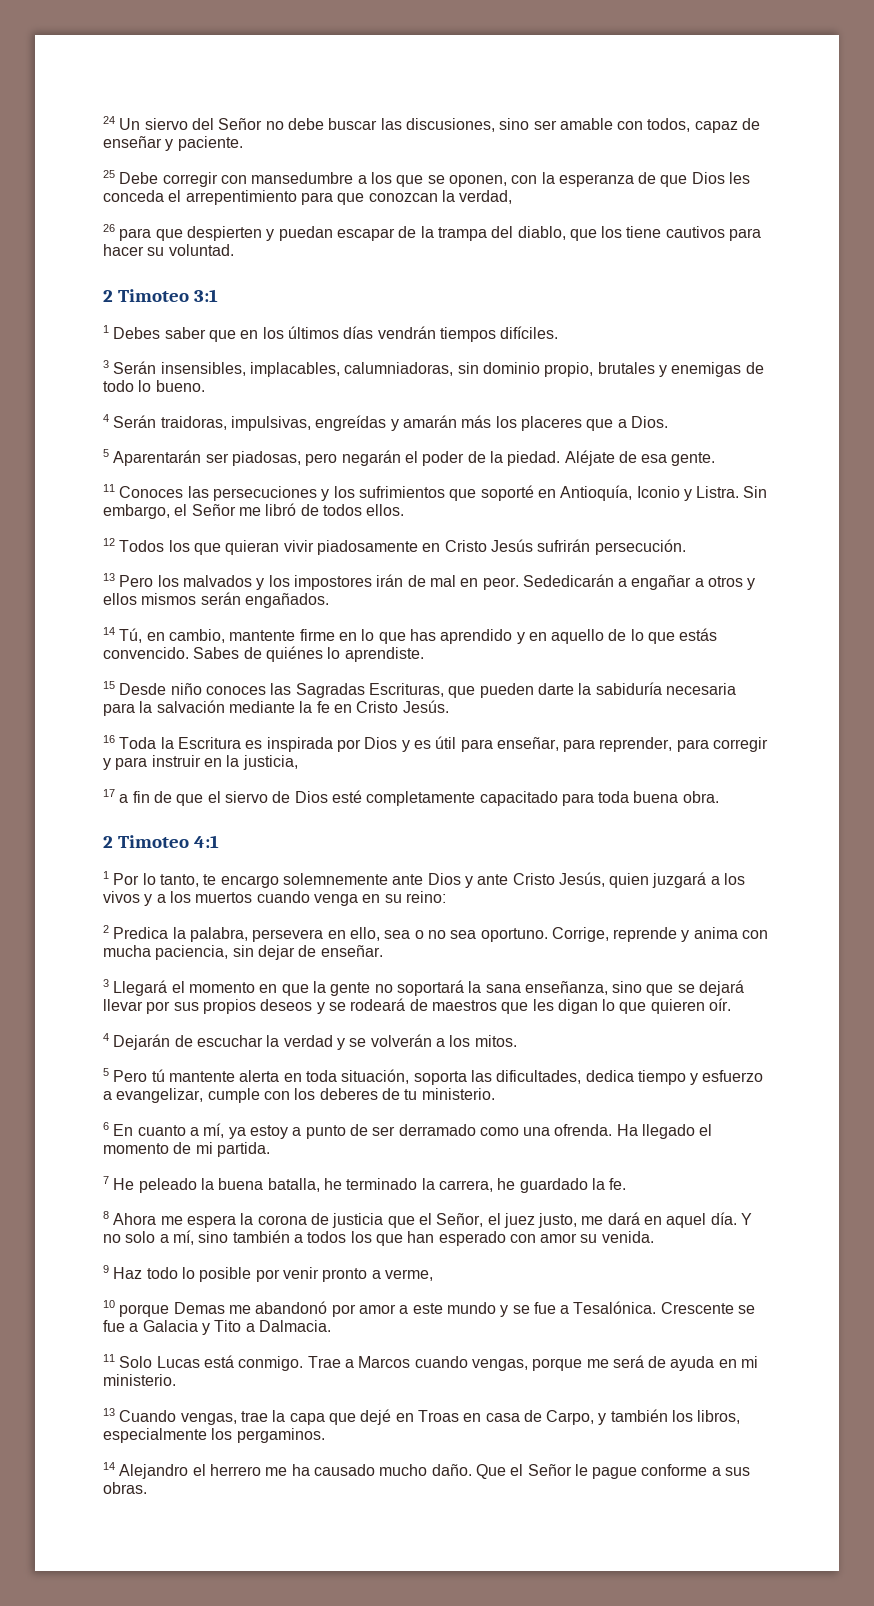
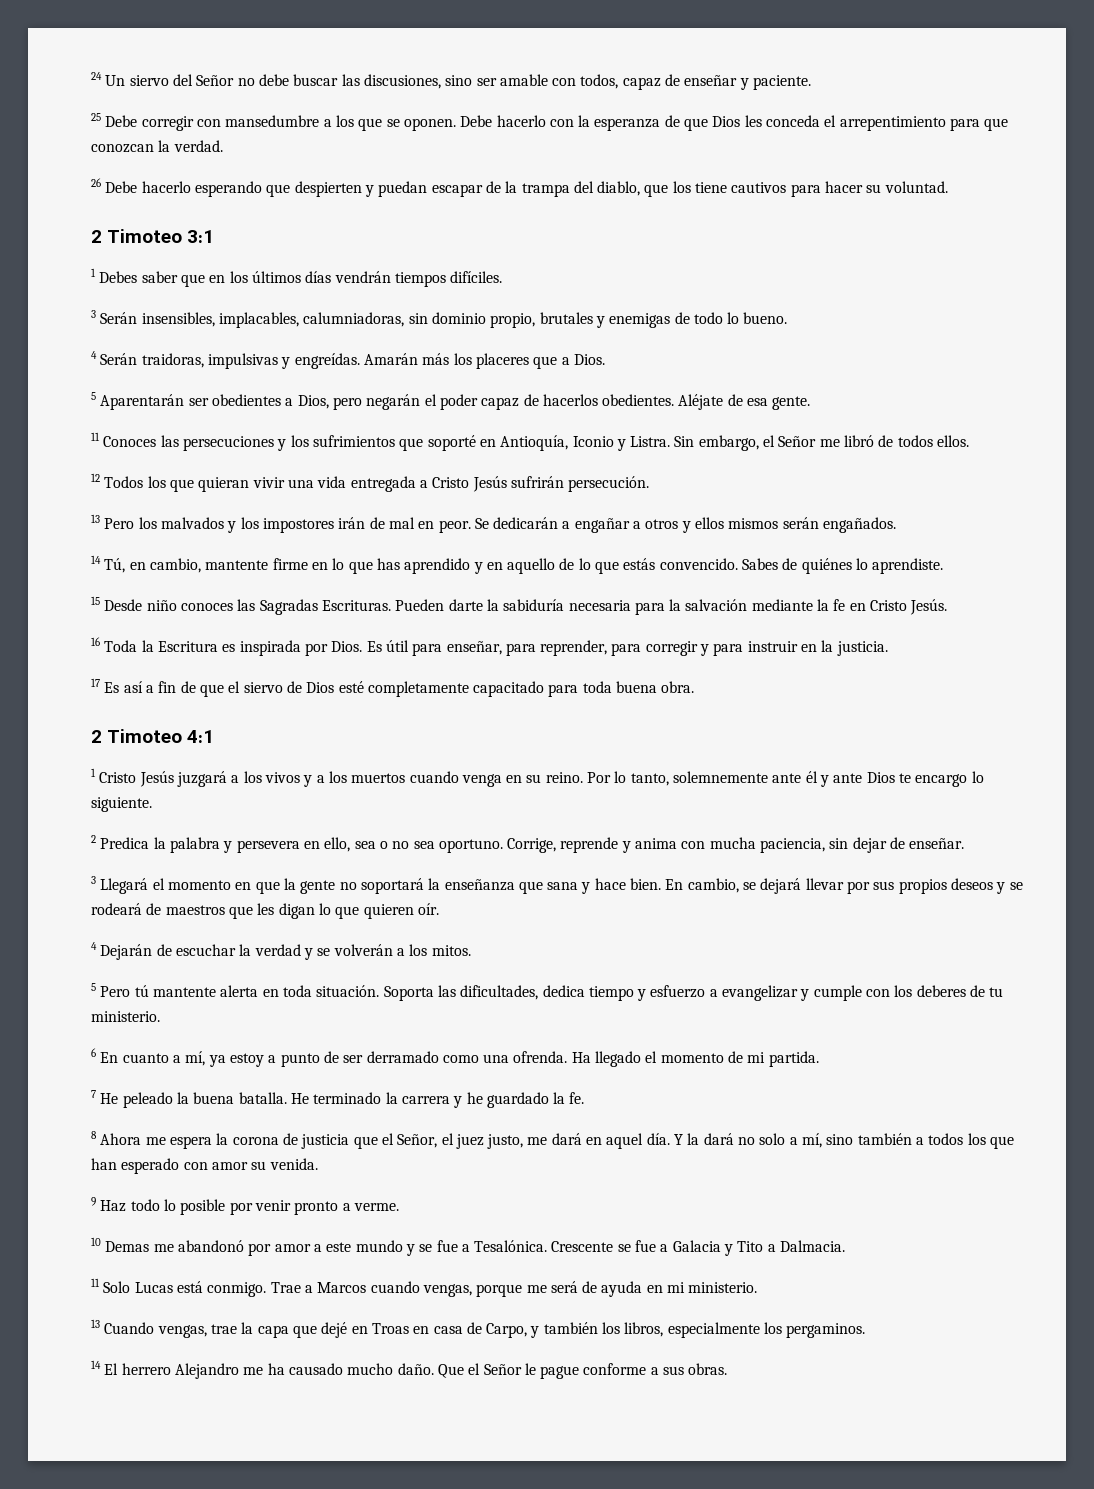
- 25 Debe corregir con mansedumbre a los que se oponen, con la esperanza de que Dios les conceda el arrepentimiento para que conozcan la verdad,
+ 25 Debe corregir con mansedumbre a los que se oponen. Debe hacerlo con la esperanza de que Dios les conceda el arrepentimiento para que conozcan la verdad.
- 26 para que despierten y puedan escapar de la trampa del diablo, que los tiene cautivos para hacer su voluntad.
+ 26 Debe hacerlo esperando que despierten y puedan escapar de la trampa del diablo, que los tiene cautivos para hacer su voluntad.
- 4 Serán traidoras, impulsivas, engreídas y amarán más los placeres que a Dios.
+ 4 Serán traidoras, impulsivas y engreídas. Amarán más los placeres que a Dios.
- 5 Aparentarán ser piadosas, pero negarán el poder de la piedad.
+ 5 Aparentarán ser obedientes a Dios, pero negarán el poder capaz de hacerlos obedientes.
- 12 Todos los que quieran vivir piadosamente en Cristo Jesús sufrirán persecución.
+ 12 Todos los que quieran vivir una vida entregada a Cristo Jesús sufrirán persecución.
- Sededicarán a engañar a otros y ellos mismos serán engañados.
+ Se dedicarán a engañar a otros y ellos mismos serán engañados.
- 15 Desde niño conoces las Sagradas Escrituras, que pueden darte la sabiduría necesaria para la salvación mediante la fe en Cristo Jesús.
+ 15 Desde niño conoces las Sagradas Escrituras. Pueden darte la sabiduría necesaria para la salvación mediante la fe en Cristo Jesús.
- 16 Toda la Escritura es inspirada por Dios y es útil para enseñar, para reprender, para corregir y para instruir en la justicia,
+ 16 Toda la Escritura es inspirada por Dios. Es útil para enseñar, para reprender, para corregir y para instruir en la justicia.
- 17 a fin de que el siervo de Dios esté completamente capacitado para toda buena obra.
+ 17 Es así a fin de que el siervo de Dios esté completamente capacitado para toda buena obra.
- 1 Por lo tanto, te encargo solemnemente ante Dios y ante Cristo Jesús, quien juzgará a los vivos y a los muertos cuando venga en su reino:
+ 1 Cristo Jesús juzgará a los vivos y a los muertos cuando venga en su reino. Por lo tanto, solemnemente ante él y ante Dios te encargo lo siguiente.
- 2 Predica la palabra, persevera en ello, sea o no sea oportuno.
+ 2 Predica la palabra y persevera en ello, sea o no sea oportuno.
- 3 Llegará el momento en que la gente no soportará la sana enseñanza, sino que se dejará llevar por sus propios deseos y se rodeará de maestros que les digan lo que quieren oír.
+ 3 Llegará el momento en que la gente no soportará la enseñanza que sana y hace bien. En cambio, se dejará llevar por sus propios deseos y se rodeará de maestros que les digan lo que quieren oír.
- 5 Pero tú mantente alerta en toda situación, soporta las dificultades, dedica tiempo y esfuerzo a evangelizar, cumple con los deberes de tu ministerio.
+ 5 Pero tú mantente alerta en toda situación. Soporta las dificultades, dedica tiempo y esfuerzo a evangelizar y cumple con los deberes de tu ministerio.
- 7 He peleado la buena batalla, he terminado la carrera, he guardado la fe.
+ 7 He peleado la buena batalla. He terminado la carrera y he guardado la fe.
- Y no solo a mí, sino también a todos los que han esperado con amor su venida.
+ Y la dará no solo a mí, sino también a todos los que han esperado con amor su venida.
- 9 Haz todo lo posible por venir pronto a verme,
+ 9 Haz todo lo posible por venir pronto a verme.
- 10 porque Demas me abandonó por amor a este mundo y se fue a Tesalónica.
+ 10 Demas me abandonó por amor a este mundo y se fue a Tesalónica.
- 14 Alejandro el herrero me ha causado mucho daño.
+ 14 El herrero Alejandro me ha causado mucho daño.

